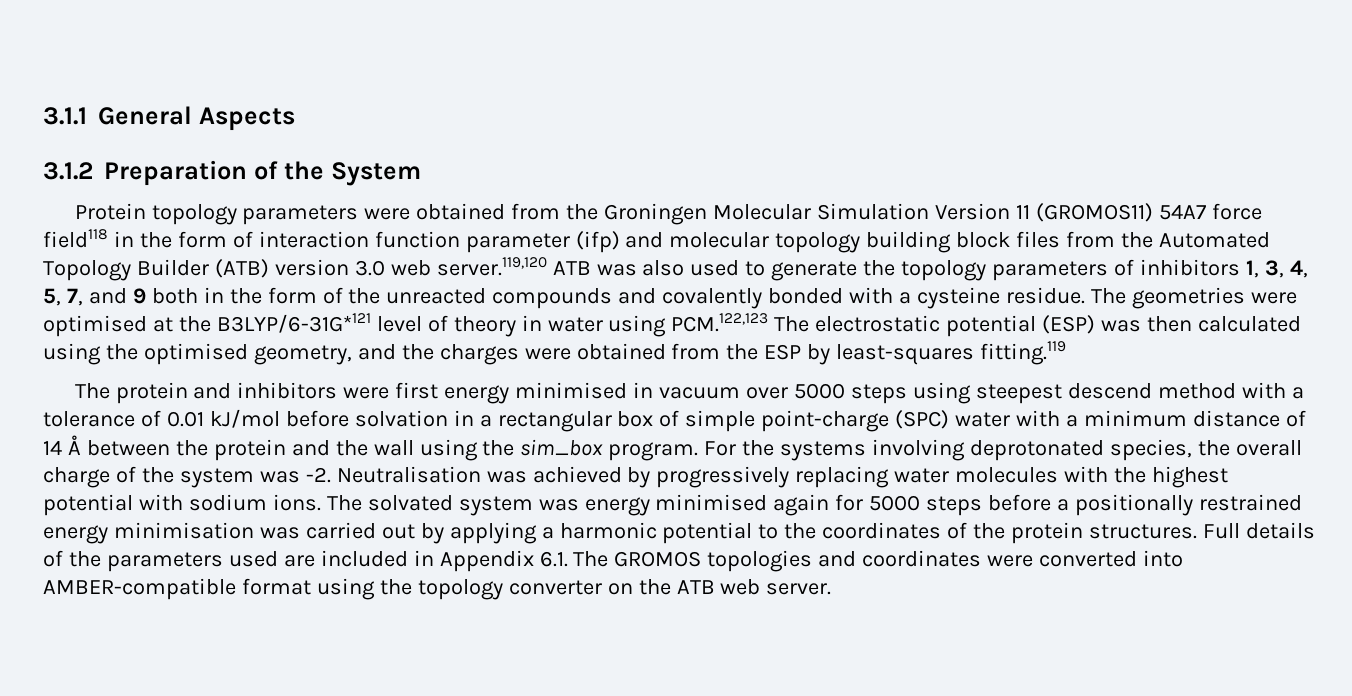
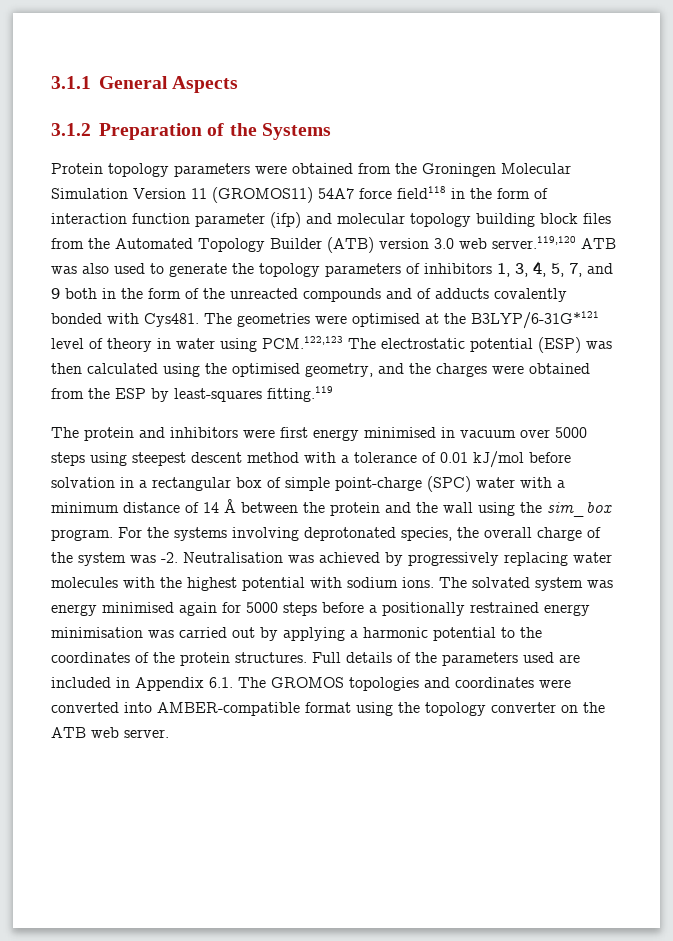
- 3.1.2 Preparation of the System
+ 3.1.2 Preparation of the Systems
- Protein topology parameters were obtained from the Groningen Molecular Simulation Version 11 (GROMOS11) 54A7 force field118 in the form of interaction function parameter (ifp) and molecular topology building block files from the Automated Topology Builder (ATB) version 3.0 web server.119,120 ATB was also used to generate the topology parameters of inhibitors 1, 3, 4, 5, 7, and 9 both in the form of the unreacted compounds and covalently bonded with a cysteine residue.
+ Protein topology parameters were obtained from the Groningen Molecular Simulation Version 11 (GROMOS11) 54A7 force field118 in the form of interaction function parameter (ifp) and molecular topology building block files from the Automated Topology Builder (ATB) version 3.0 web server.119,120 ATB was also used to generate the topology parameters of inhibitors 1, 3, 4, 5, 7, and 9 both in the form of the unreacted compounds and of adducts covalently bonded with Cys481.
- The protein and inhibitors were first energy minimised in vacuum over 5000 steps using steepest descend method with a tolerance of 0.01 kJ/mol before solvation in a rectangular box of simple point-charge (SPC) water with a minimum distance of 14 Å between the protein and the wall using the sim_box program.
+ The protein and inhibitors were first energy minimised in vacuum over 5000 steps using steepest descent method with a tolerance of 0.01 kJ/mol before solvation in a rectangular box of simple point-charge (SPC) water with a minimum distance of 14 Å between the protein and the wall using the sim_box program.

